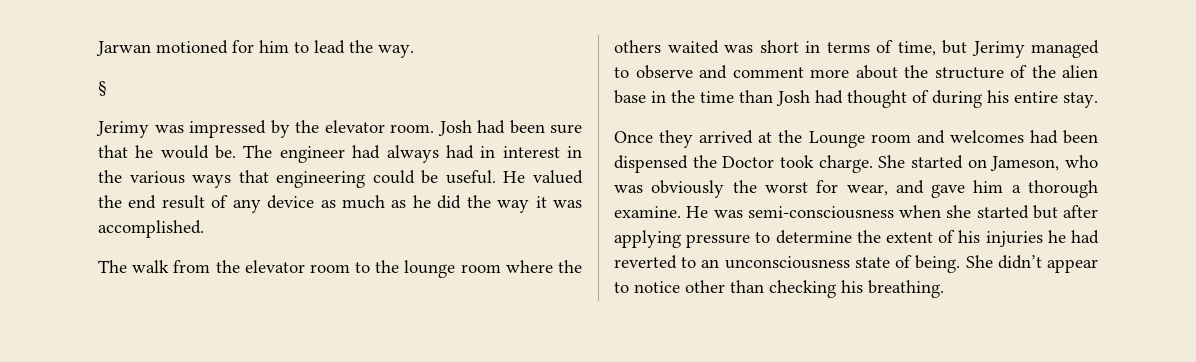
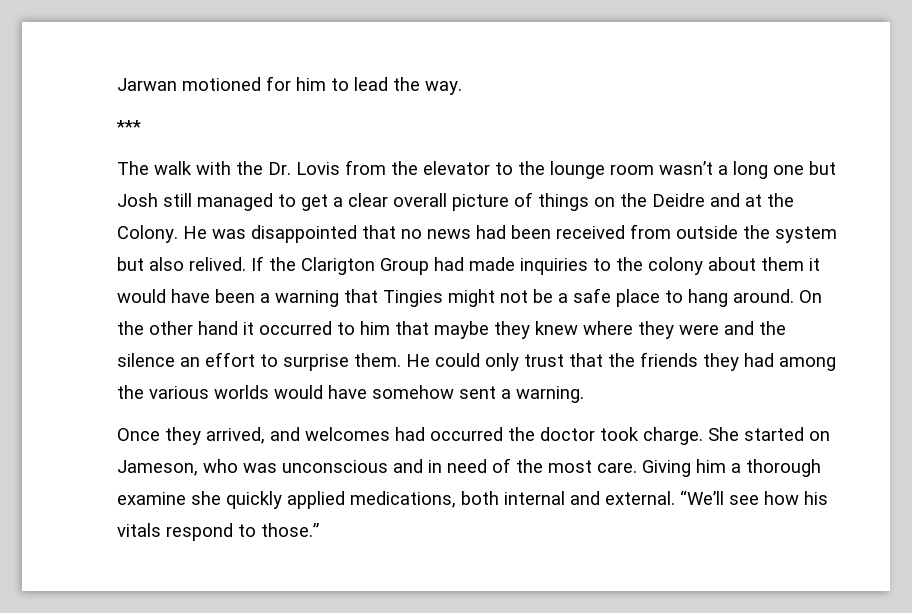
- §
- Jerimy was impressed by the elevator room. Josh had been sure that he would be. The engineer had always had in interest in the various ways that engineering could be useful. He valued the end result of any device as much as he did the way it was accomplished.
- The walk from the elevator room to the lounge room where the others waited was short in terms of time, but Jerimy managed to observe and comment more about the structure of the alien base in the time than Josh had thought of during his entire stay.
- Once they arrived at the Lounge room and welcomes had been dispensed the Doctor took charge.
+ ***
+ The walk with the Dr. Lovis from the elevator to the lounge room wasn’t a long one but Josh still managed to get a clear overall picture of things on the Deidre and at the Colony. He was disappointed that no news had been received from outside the system but also relived. If the Clarigton Group had made inquiries to the colony about them it would have been a warning that Tingies might not be a safe place to hang around. On the other hand it occurred to him that maybe they knew where they were and the silence an effort to surprise them. He could only trust that the friends they had among the various worlds would have somehow sent a warning.
+ Once they arrived, and welcomes had occurred the doctor took charge.
- She started on Jameson, who was obviously the worst for wear, and gave him a thorough examine. He was semi-consciousness when she started but after applying pressure to determine the extent of his injuries he had reverted to an unconsciousness state of being. She didn’t appear to notice other than checking his breathing.
+ She started on Jameson, who was unconscious and in need of the most care. Giving him a thorough examine she quickly applied medications, both internal and external. “We’ll see how his vitals respond to those.”

